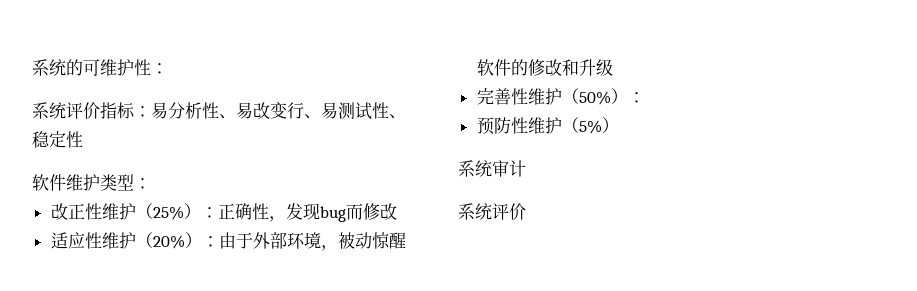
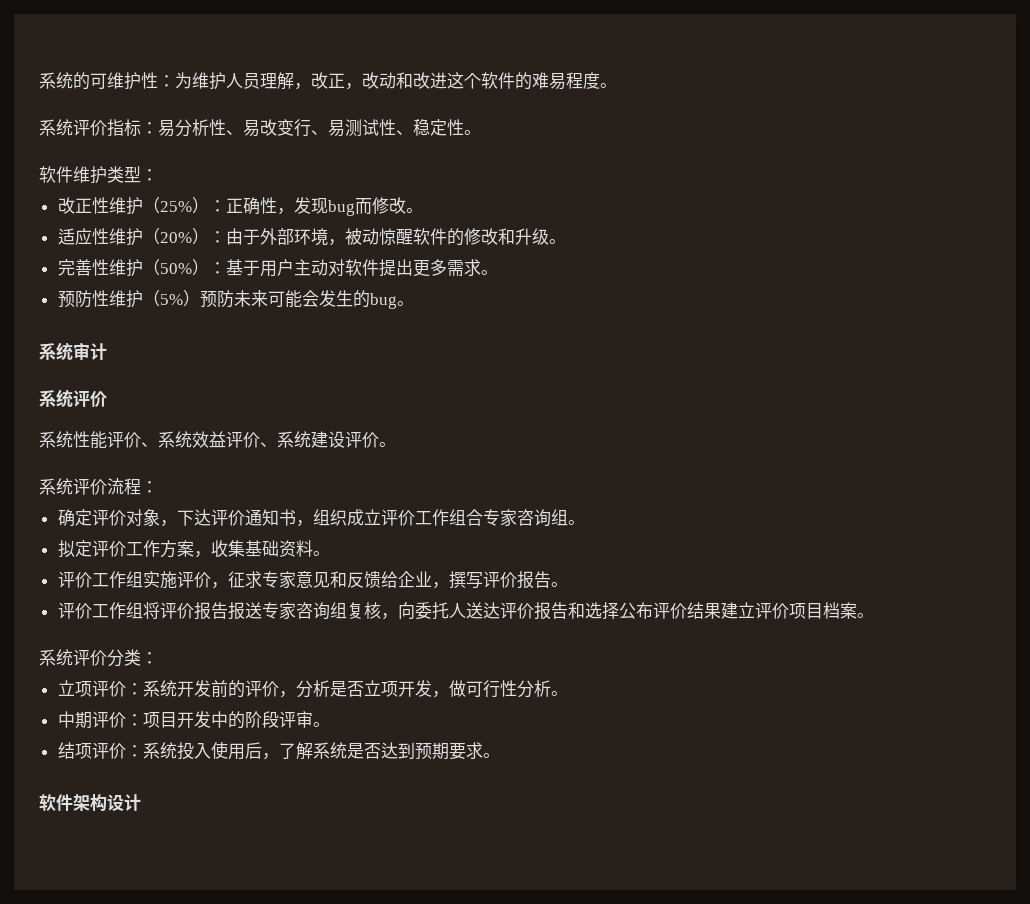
- 系统的可维护性：
+ 系统的可维护性：为维护人员理解，改正，改动和改进这个软件的难易程度。
- 系统评价指标：易分析性、易改变行、易测试性、稳定性
+ 系统评价指标：易分析性、易改变行、易测试性、稳定性。
- 改正性维护（25%）：正确性，发现bug而修改
+ 改正性维护（25%）：正确性，发现bug而修改。
- 适应性维护（20%）：由于外部环境，被动惊醒软件的修改和升级
+ 适应性维护（20%）：由于外部环境，被动惊醒软件的修改和升级。
- 完善性维护（50%）：
+ 完善性维护（50%）：基于用户主动对软件提出更多需求。
- 预防性维护（5%）
+ 预防性维护（5%）预防未来可能会发生的bug。
  系统审计
  系统评价
+ 系统性能评价、系统效益评价、系统建设评价。
+ 系统评价流程：
+ 确定评价对象，下达评价通知书，组织成立评价工作组合专家咨询组。
+ 拟定评价工作方案，收集基础资料。
+ 评价工作组实施评价，征求专家意见和反馈给企业，撰写评价报告。
+ 评价工作组将评价报告报送专家咨询组复核，向委托人送达评价报告和选择公布评价结果建立评价项目档案。
+ 系统评价分类：
+ 立项评价：系统开发前的评价，分析是否立项开发，做可行性分析。
+ 中期评价：项目开发中的阶段评审。
+ 结项评价：系统投入使用后，了解系统是否达到预期要求。
+ 软件架构设计

